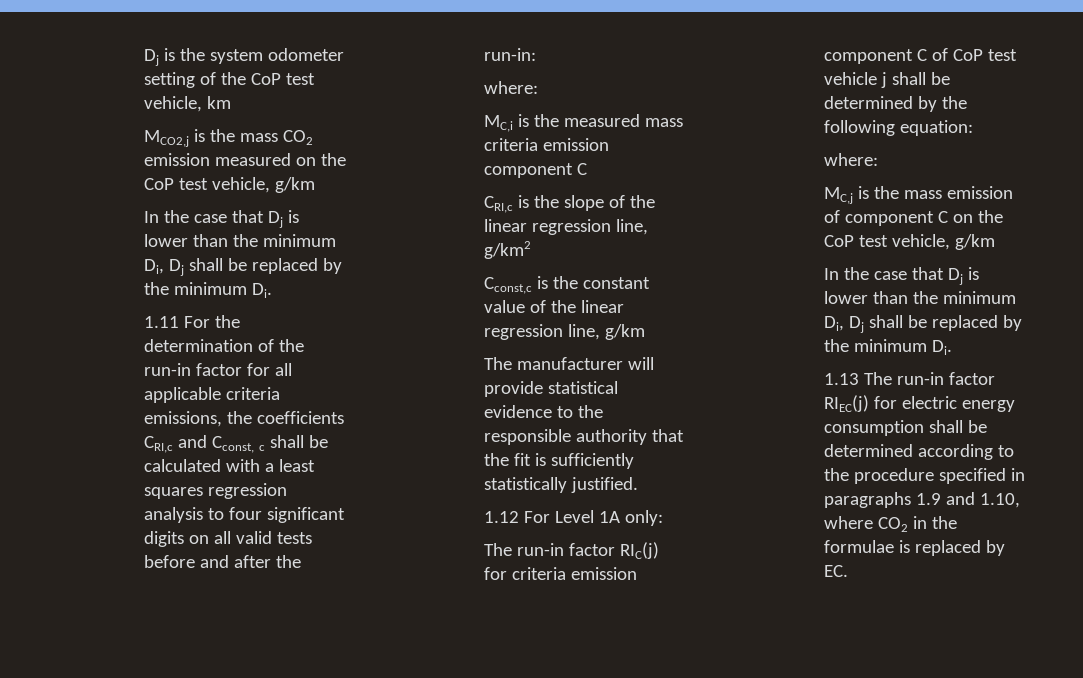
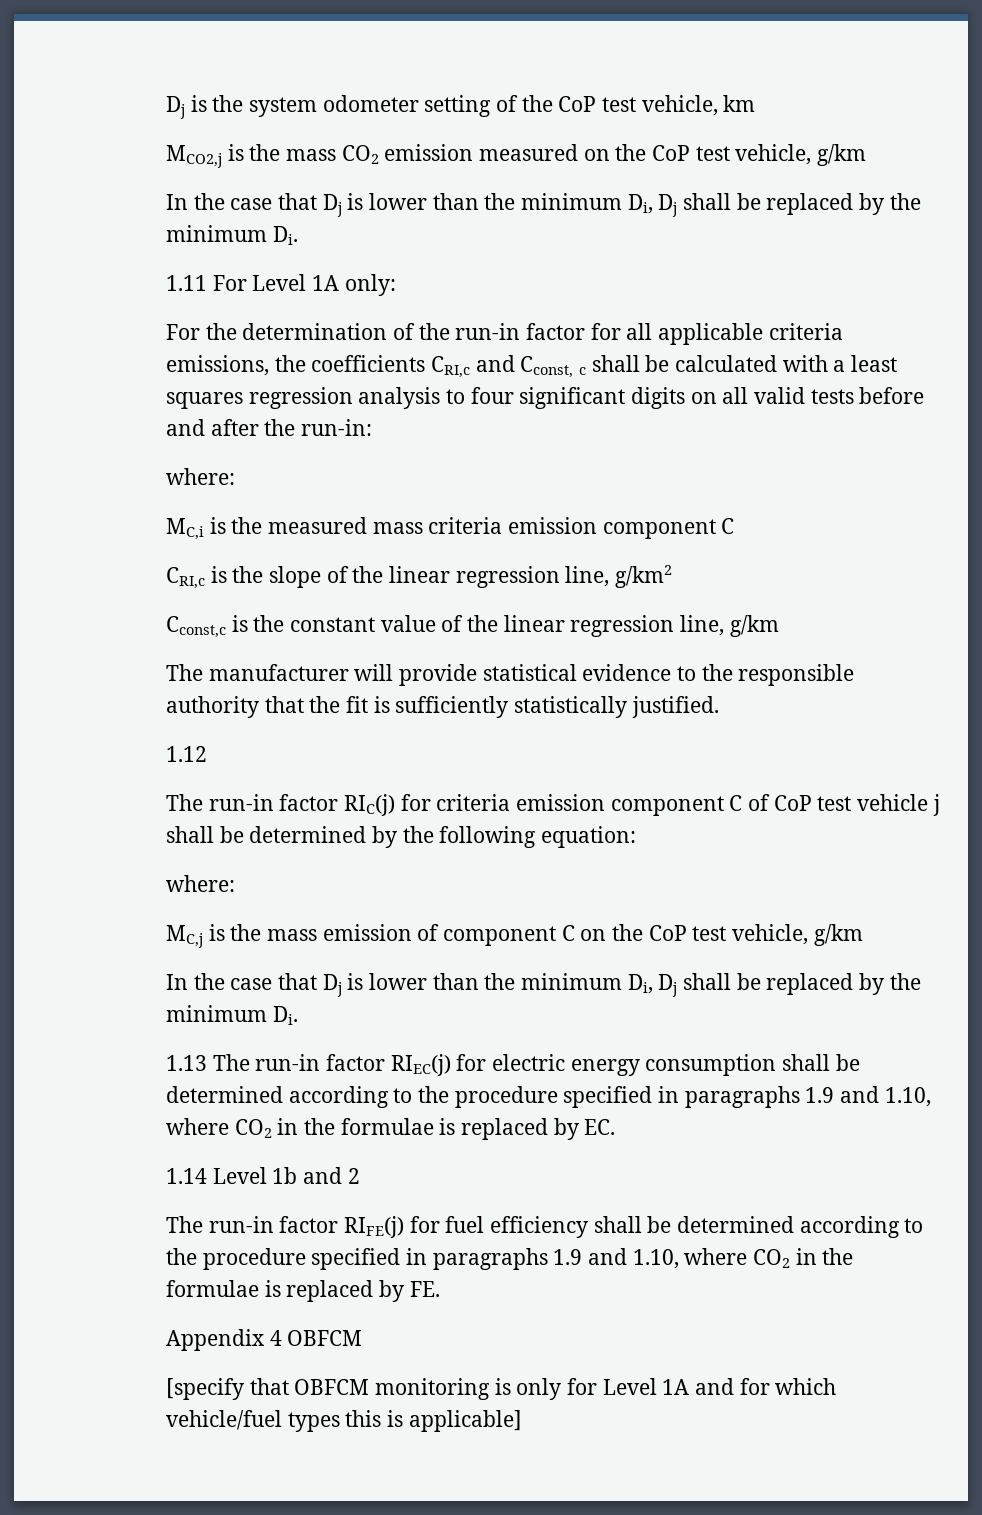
- 1.11 For the determination of the run-in factor for all applicable criteria emissions, the coefficients CRI,c and Cconst, c shall be calculated with a least squares regression analysis to four significant digits on all valid tests before and after the run-in:
+ 1.11 For Level 1A only:
+ For the determination of the run-in factor for all applicable criteria emissions, the coefficients CRI,c and Cconst, c shall be calculated with a least squares regression analysis to four significant digits on all valid tests before and after the run-in:
- 1.12 For Level 1A only:
+ 1.12
+ 1.14 Level 1b and 2
+ The run-in factor RIFE(j) for fuel efficiency shall be determined according to the procedure specified in paragraphs 1.9 and 1.10, where CO2 in the formulae is replaced by FE.
+ Appendix 4 OBFCM
+ [specify that OBFCM monitoring is only for Level 1A and for which vehicle/fuel types this is applicable]

